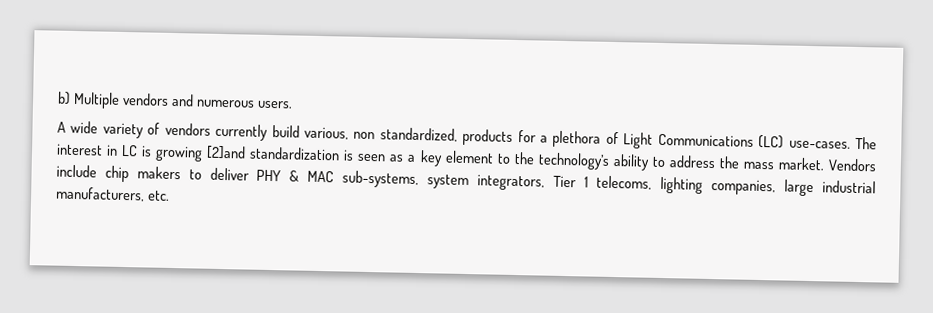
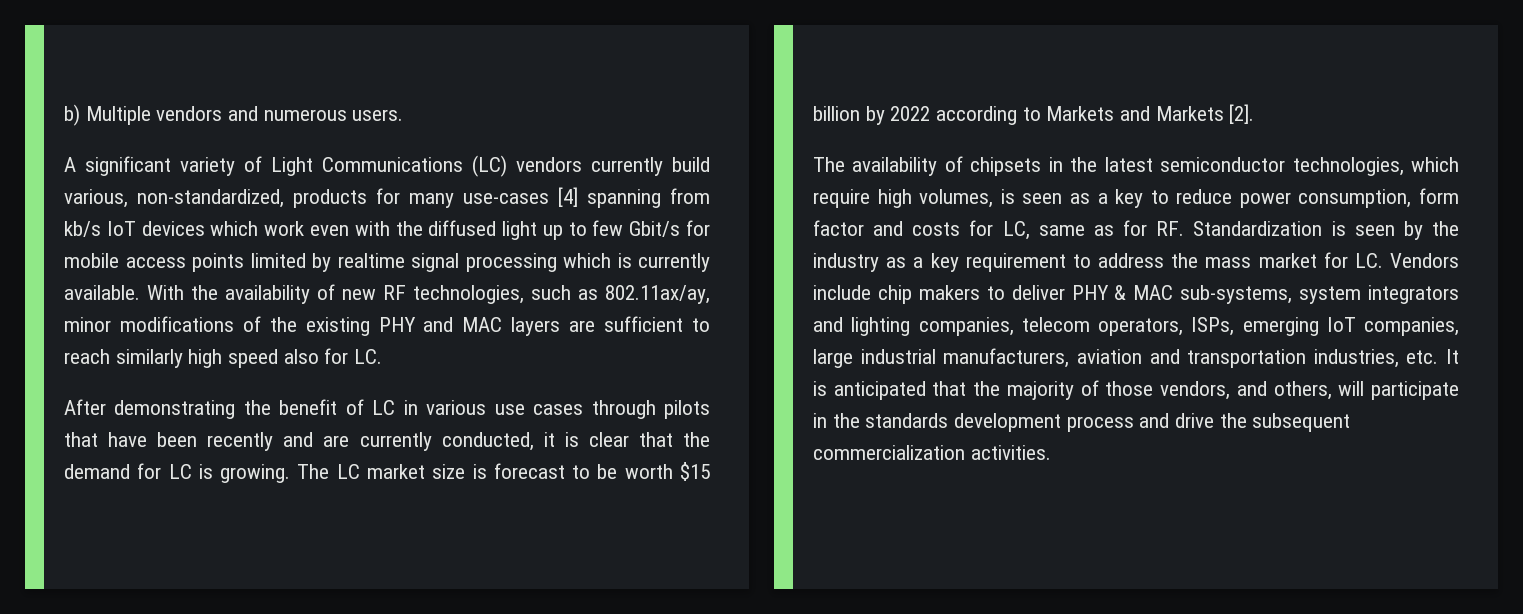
- A wide variety of vendors currently build various, non standardized, products for a plethora of Light Communications (LC) use-cases. The interest in LC is growing [2]and standardization is seen as a key element to the technology’s ability to address the mass market. Vendors include chip makers to deliver PHY & MAC sub-systems, system integrators, Tier 1 telecoms, lighting companies, large industrial manufacturers, etc.
+ A significant variety of Light Communications (LC) vendors currently build various, non-standardized, products for many use-cases [4] spanning from kb/s IoT devices which work even with the diffused light up to few Gbit/s for mobile access points limited by realtime signal processing which is currently available. With the availability of new RF technologies, such as 802.11ax/ay, minor modifications of the existing PHY and MAC layers are sufficient to reach similarly high speed also for LC.
+ After demonstrating the benefit of LC in various use cases through pilots that have been recently and are currently conducted, it is clear that the demand for LC is growing. The LC market size is forecast to be worth $15 billion by 2022 according to Markets and Markets [2].
+ The availability of chipsets in the latest semiconductor technologies, which require high volumes, is seen as a key to reduce power consumption, form factor and costs for LC, same as for RF. Standardization is seen by the industry as a key requirement to address the mass market for LC. Vendors include chip makers to deliver PHY & MAC sub-systems, system integrators and lighting companies, telecom operators, ISPs, emerging IoT companies, large industrial manufacturers, aviation and transportation industries, etc. It is anticipated that the majority of those vendors, and others, will participate in the standards development process and drive the subsequent commercialization activities.

